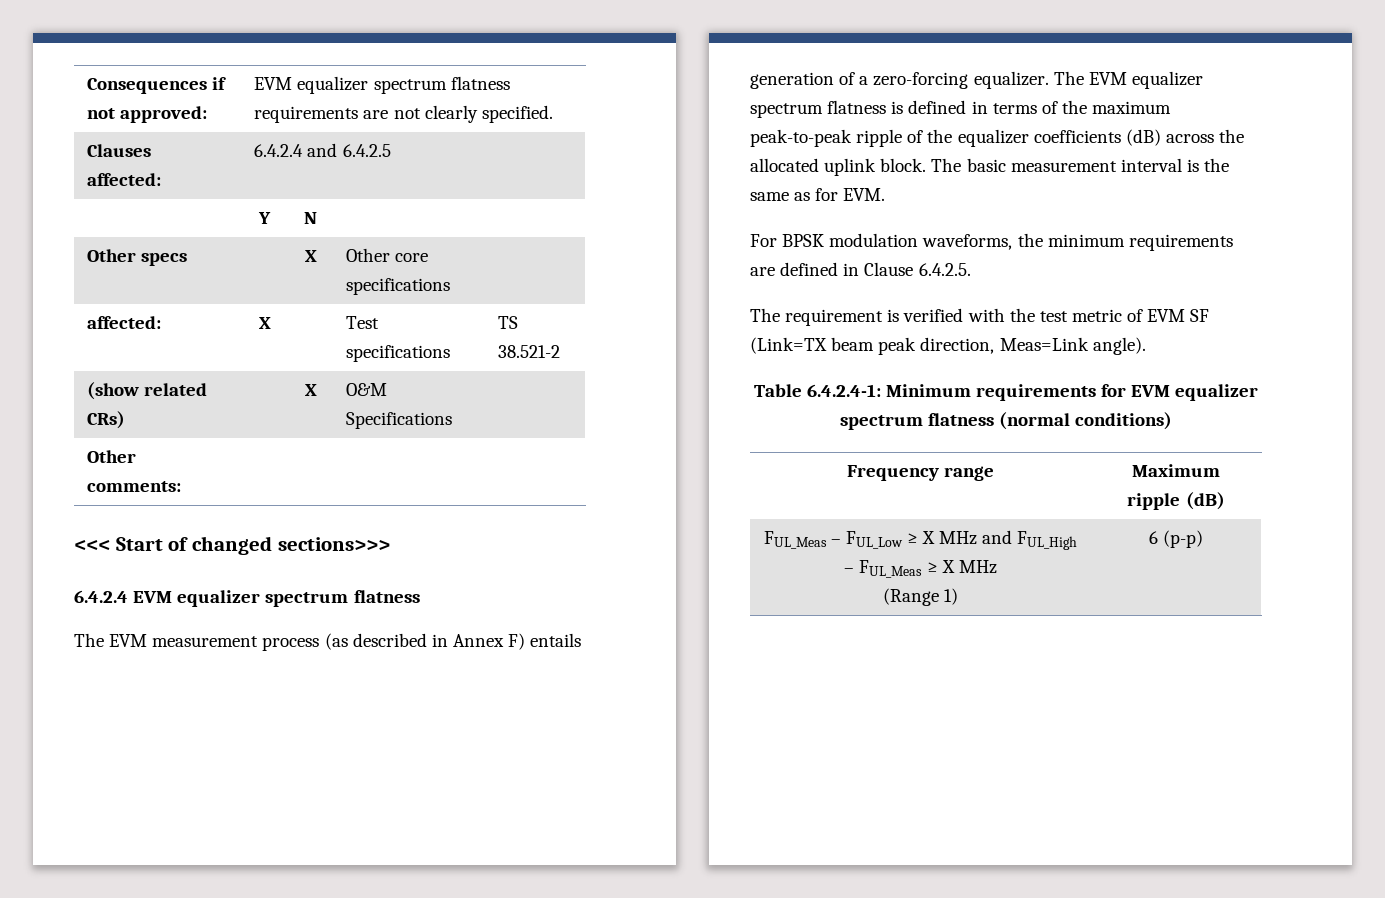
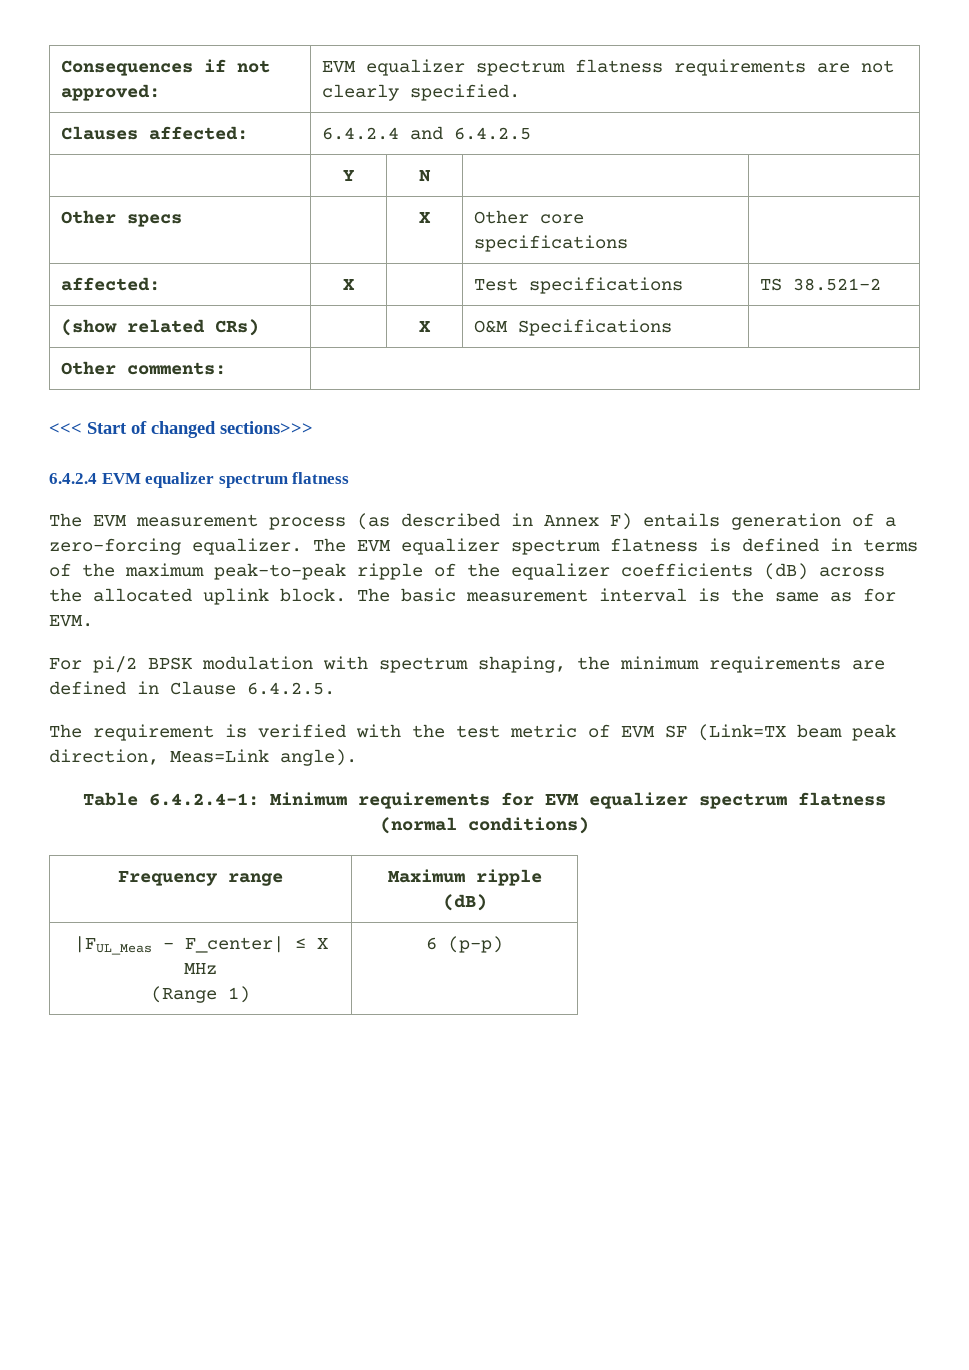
- For BPSK modulation waveforms, the minimum requirements are defined in Clause 6.4.2.5.
+ For pi/2 BPSK modulation with spectrum shaping, the minimum requirements are defined in Clause 6.4.2.5.
- FUL_Meas – FUL_Low ≥ X MHz and FUL_High – FUL_Meas ≥ X MHz
+ |FUL_Meas – F_center| ≤ X MHz

